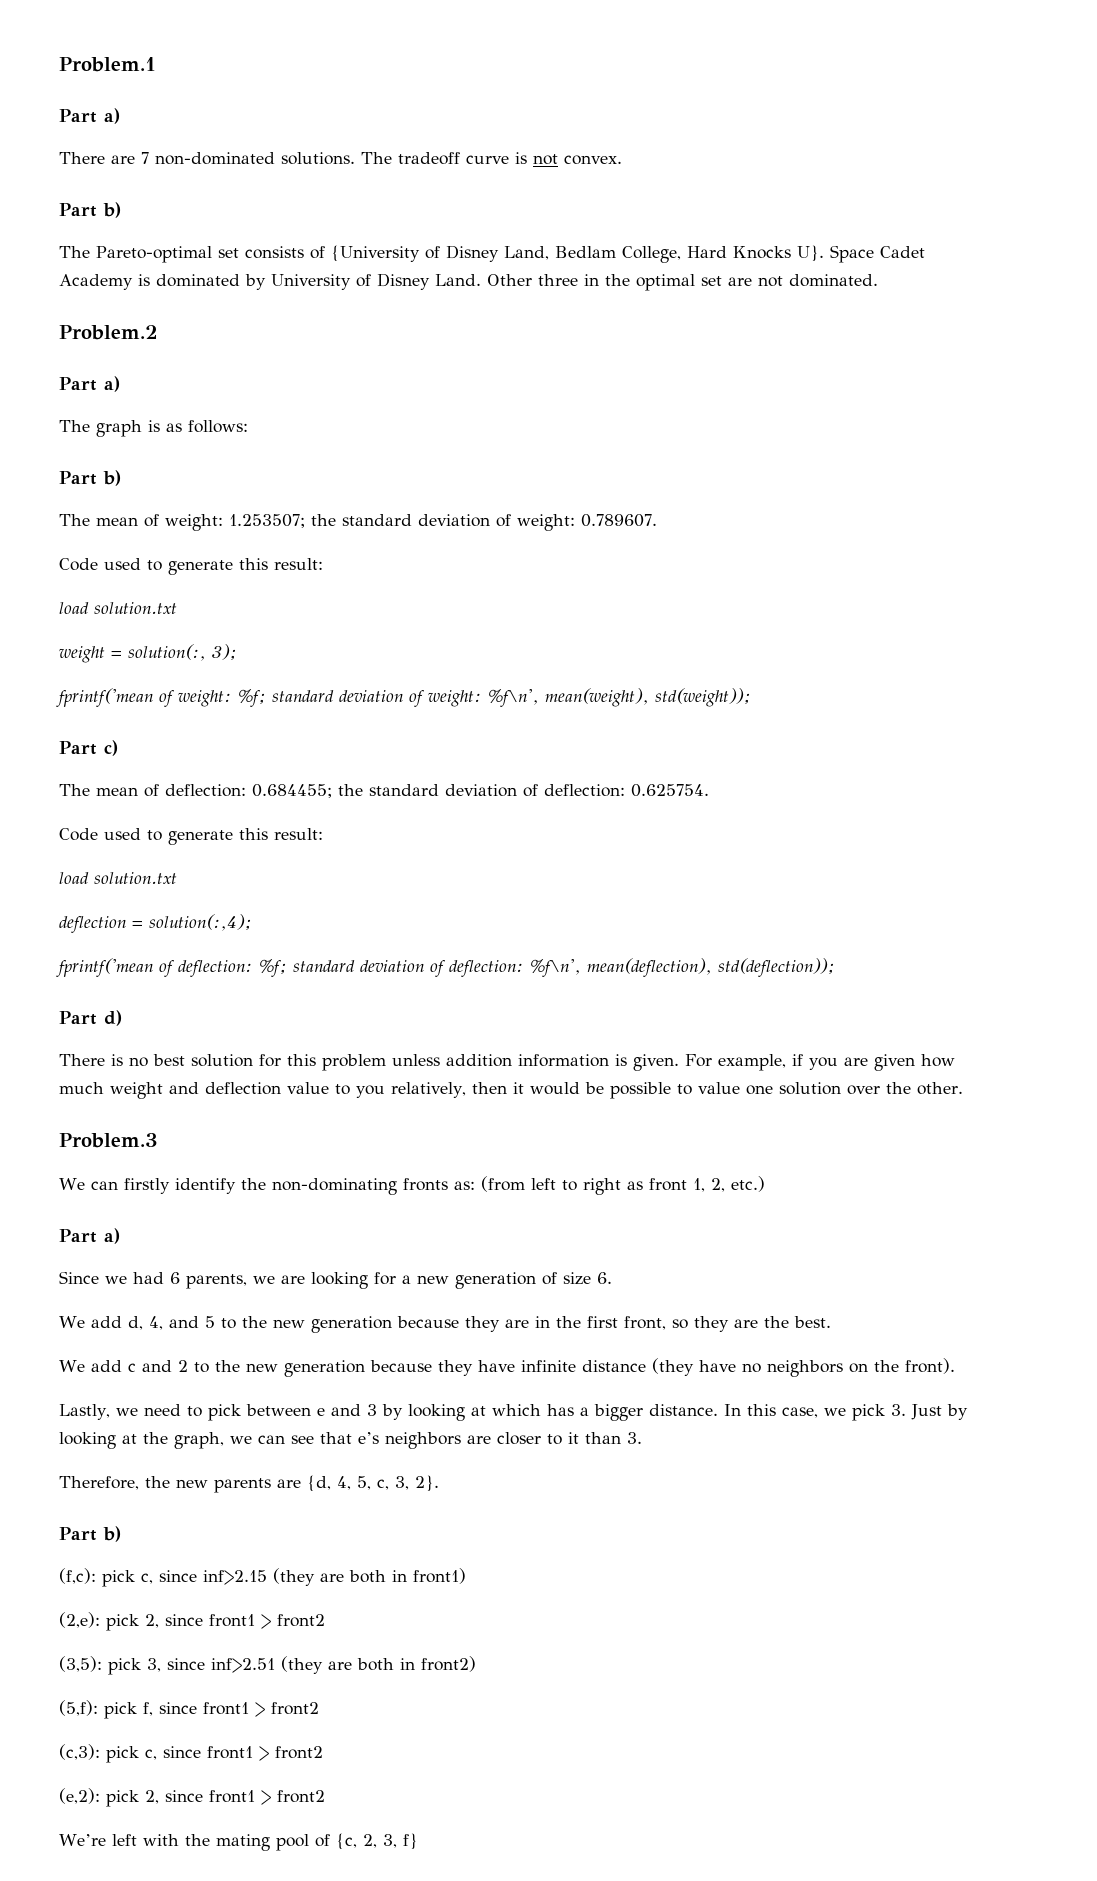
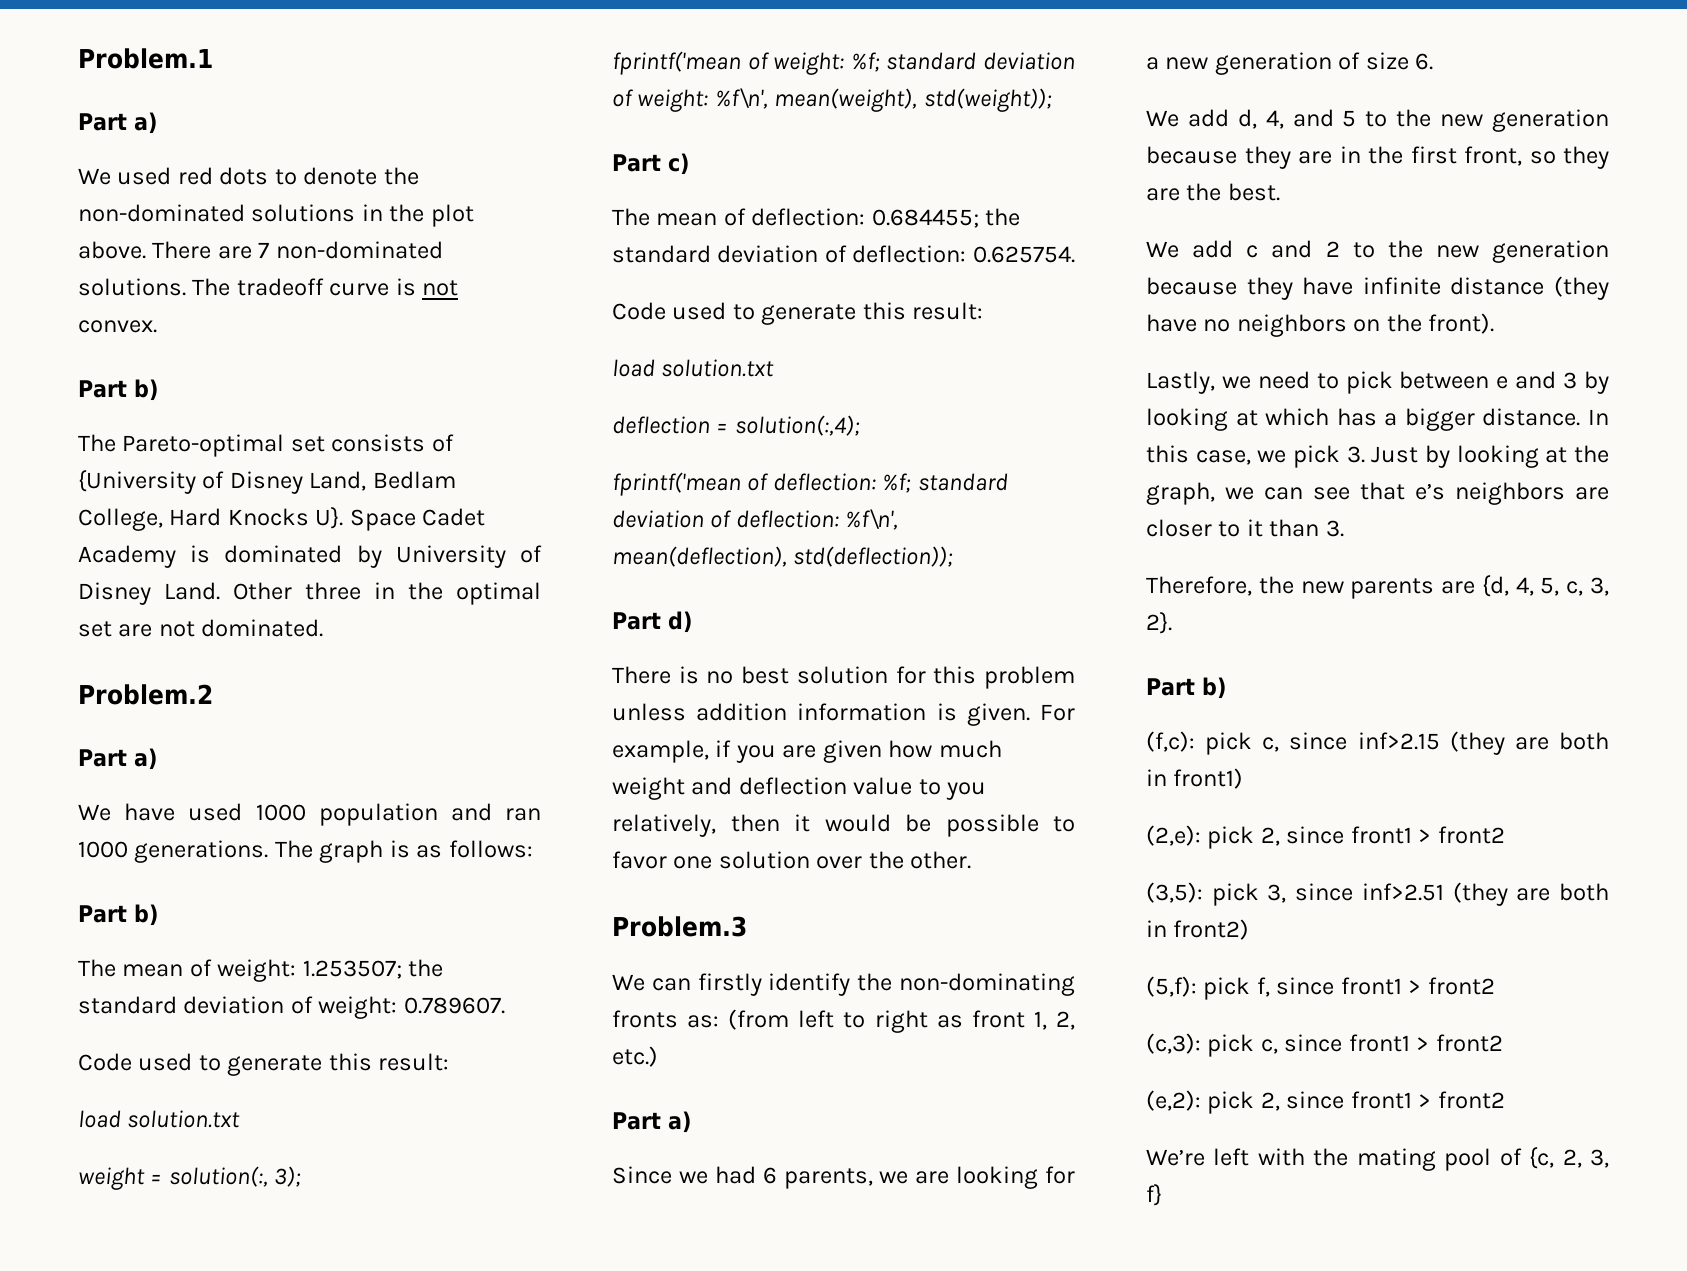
+ We used red dots to denote the non-dominated solutions in the plot above.
+ We have used 1000 population and ran 1000 generations.
- For example, if you are given how much weight and deflection value to you relatively, then it would be possible to value one solution over the other.
+ For example, if you are given how much weight and deflection value to you relatively, then it would be possible to favor one solution over the other.

